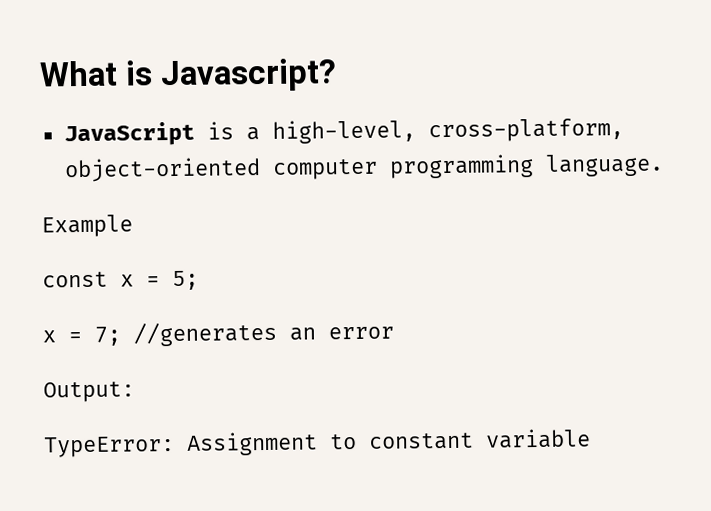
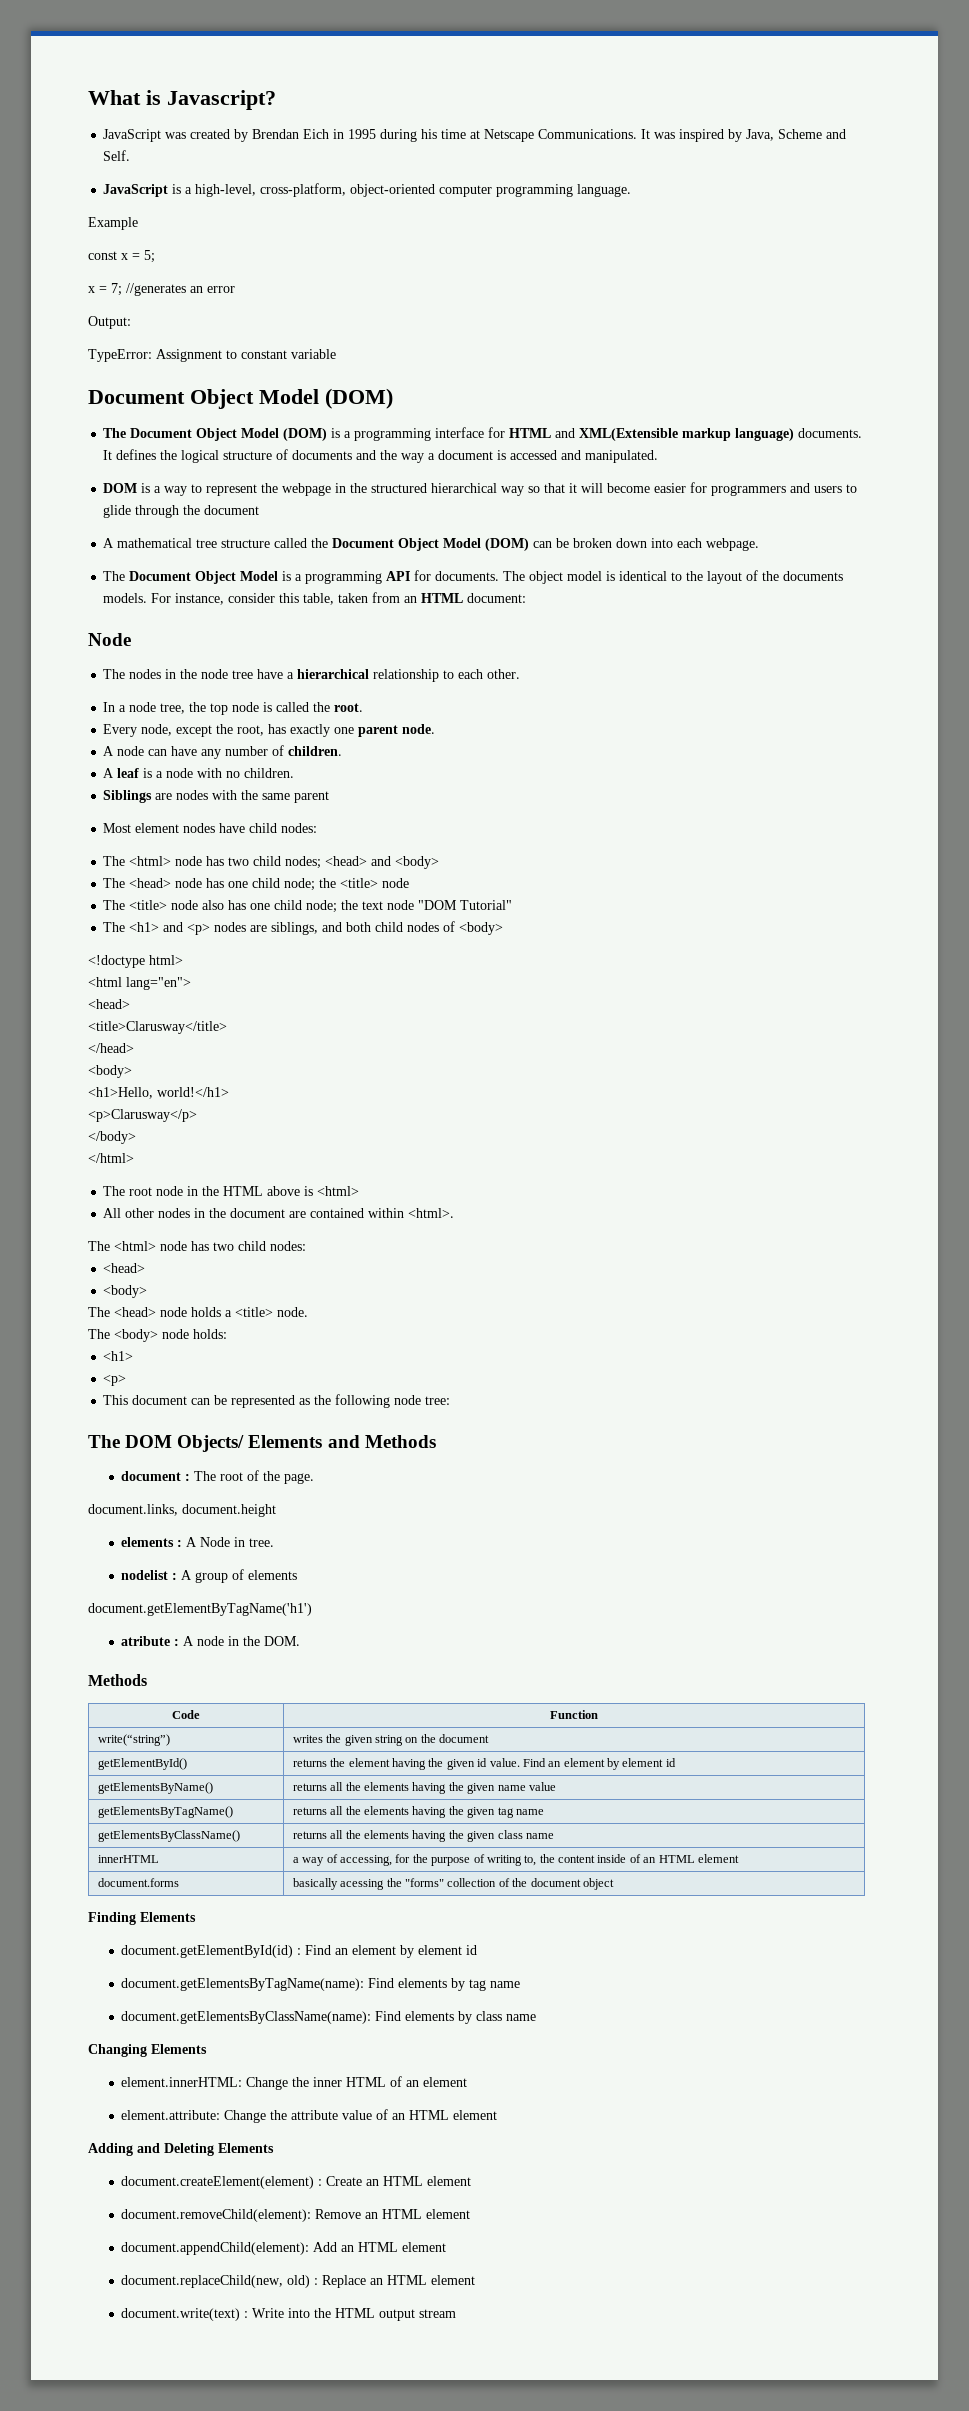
+ JavaScript was created by Brendan Eich in 1995 during his time at Netscape Communications. It was inspired by Java, Scheme and Self.
  TypeError: Assignment to constant variable
+ Document Object Model (DOM)
+ The Document Object Model (DOM) is a programming interface for HTML and XML(Extensible markup language) documents. It defines the logical structure of documents and the way a document is accessed and manipulated.
+ DOM is a way to represent the webpage in the structured hierarchical way so that it will become easier for programmers and users to glide through the document
+ A mathematical tree structure called the Document Object Model (DOM) can be broken down into each webpage.
+ The Document Object Model is a programming API for documents. The object model is identical to the layout of the documents models. For instance, consider this table, taken from an HTML document:
+ Node
+ The nodes in the node tree have a hierarchical relationship to each other.
+ In a node tree, the top node is called the root.
+ Every node, except the root, has exactly one parent node.
+ A node can have any number of children.
+ A leaf is a node with no children.
+ Siblings are nodes with the same parent
+ Most element nodes have child nodes:
+ The <html> node has two child nodes; <head> and <body>
+ The <head> node has one child node; the <title> node
+ The <title> node also has one child node; the text node "DOM Tutorial"
+ The <h1> and <p> nodes are siblings, and both child nodes of <body>
+ <!doctype html>
+ <html lang="en">
+ <head>
+ <title>Clarusway</title>
+ </head>
+ <body>
+ <h1>Hello, world!</h1>
+ <p>Clarusway</p>
+ </body>
+ </html>
+ The root node in the HTML above is <html>
+ All other nodes in the document are contained within <html>.
+ The <html> node has two child nodes:
+ <head>
+ <body>
+ The <head> node holds a <title> node.
+ The <body> node holds:
+ <h1>
+ <p>
+ This document can be represented as the following node tree:
+ The DOM Objects/ Elements and Methods
+ document : The root of the page.
+ document.links, document.height
+ elements : A Node in tree.
+ nodelist : A group of elements
+ document.getElementByTagName('h1')
+ atribute : A node in the DOM.
+ Methods
+ Code | Function
+ write(“string”) | writes the given string on the document
+ getElementById() | returns the element having the given id value. Find an element by element id
+ getElementsByName() | returns all the elements having the given name value
+ getElementsByTagName() | returns all the elements having the given tag name
+ getElementsByClassName() | returns all the elements having the given class name
+ innerHTML | a way of accessing, for the purpose of writing to, the content inside of an HTML element
+ document.forms | basically acessing the "forms" collection of the document object
+ Finding Elements
+ document.getElementById(id) : Find an element by element id
+ document.getElementsByTagName(name): Find elements by tag name
+ document.getElementsByClassName(name): Find elements by class name
+ Changing Elements
+ element.innerHTML: Change the inner HTML of an element
+ element.attribute: Change the attribute value of an HTML element
+ Adding and Deleting Elements
+ document.createElement(element) : Create an HTML element
+ document.removeChild(element): Remove an HTML element
+ document.appendChild(element): Add an HTML element
+ document.replaceChild(new, old) : Replace an HTML element
+ document.write(text) : Write into the HTML output stream

